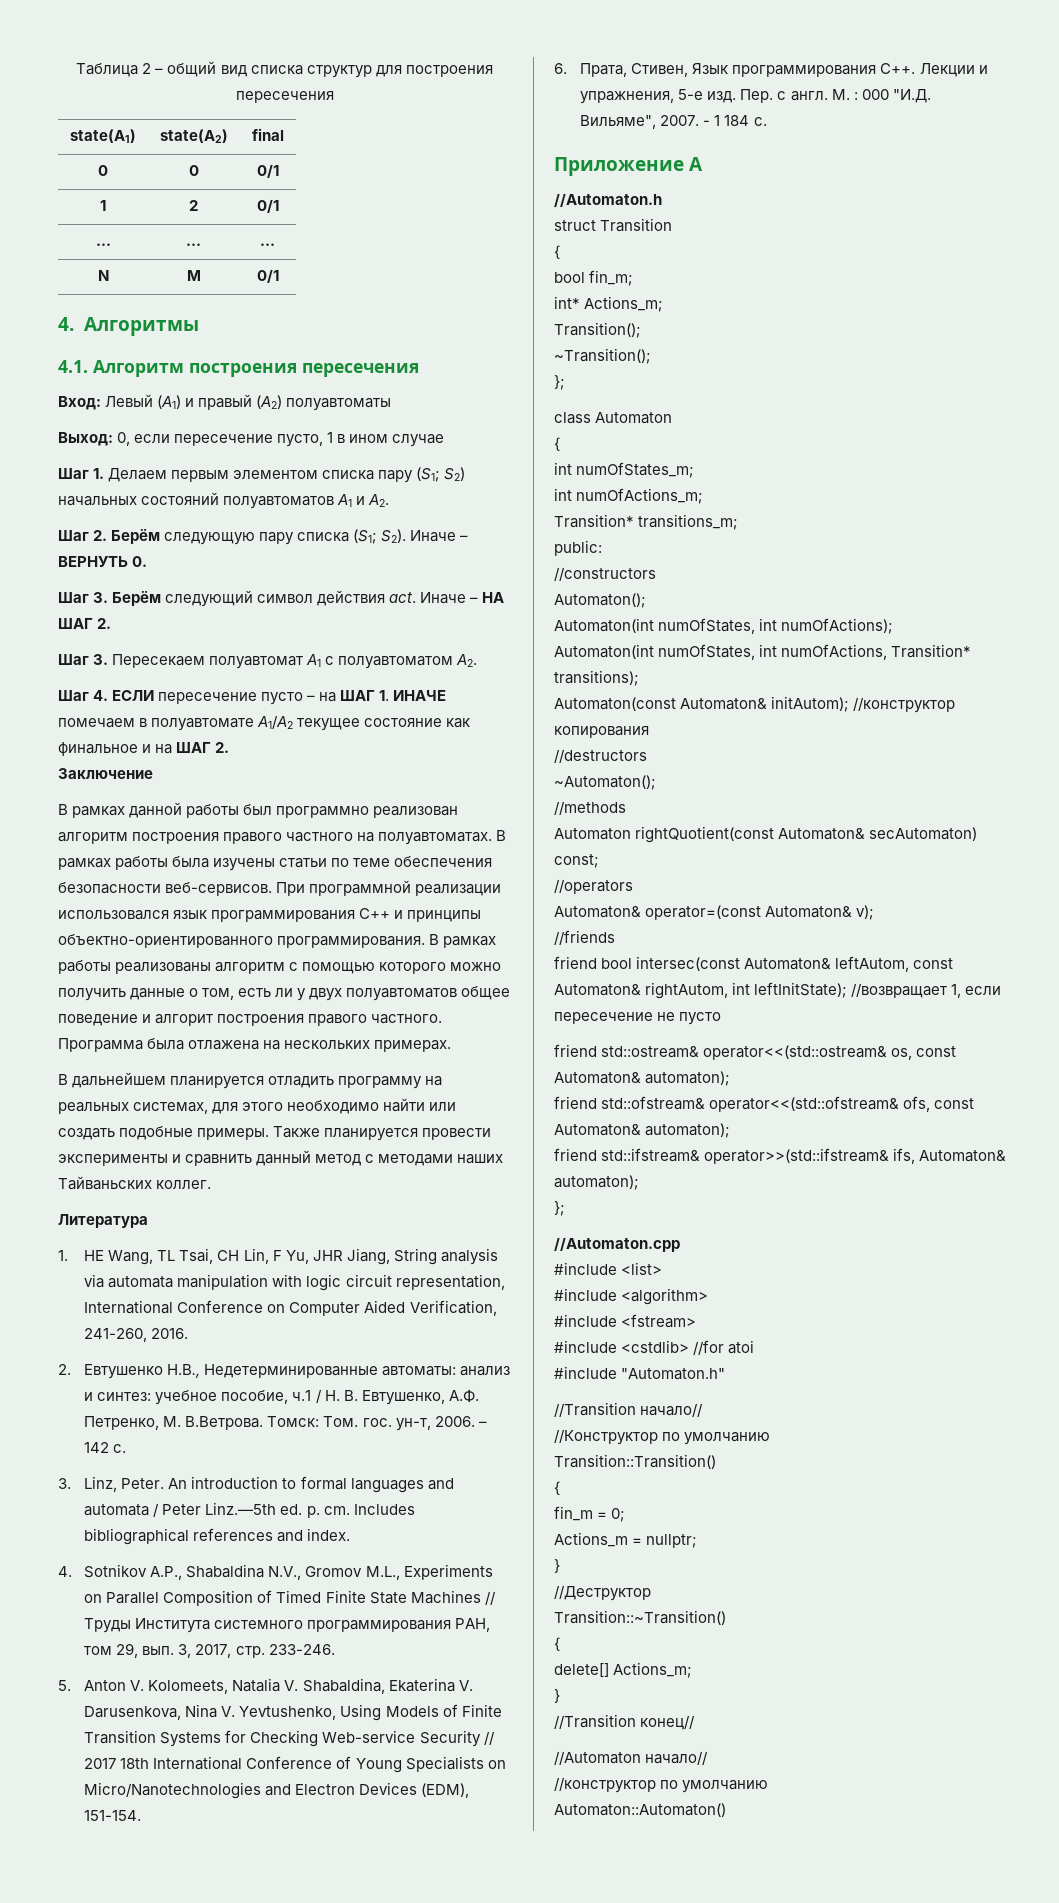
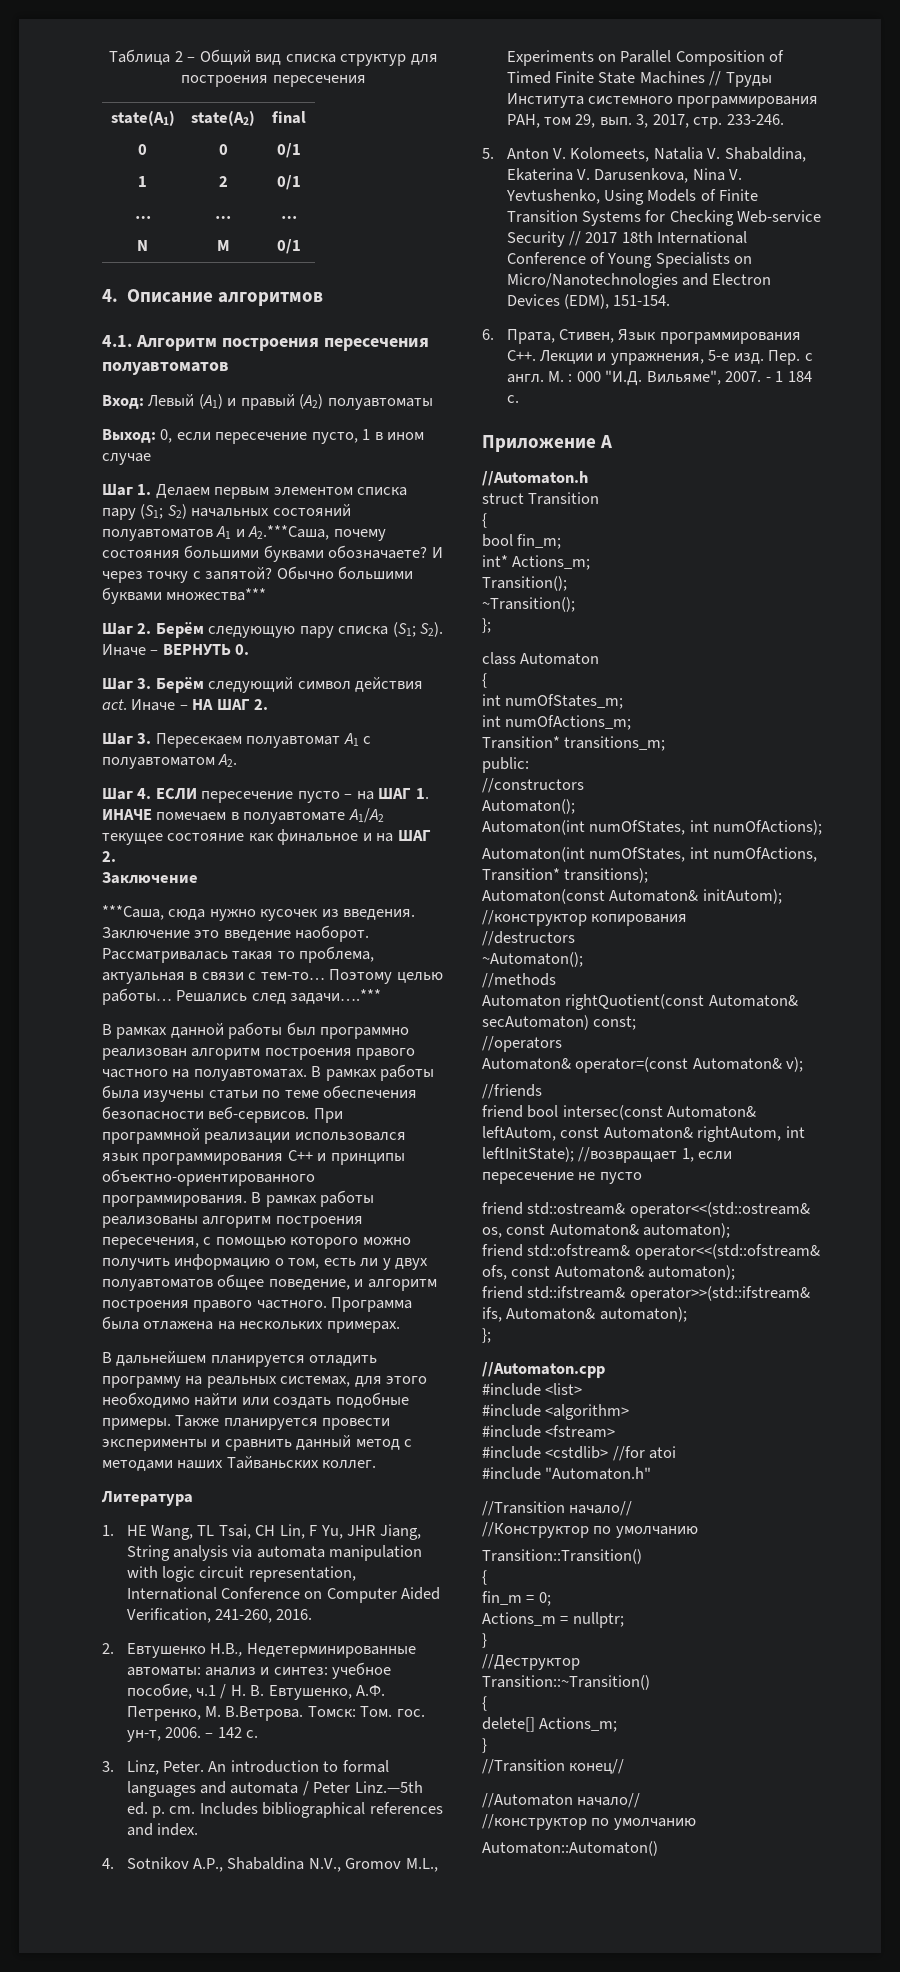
- Таблица 2 – общий вид списка структур для построения пересечения
+ Таблица 2 – Общий вид списка структур для построения пересечения
- 4. Алгоритмы
+ 4. Описание алгоритмов
- 4.1. Алгоритм построения пересечения
+ 4.1. Алгоритм построения пересечения полуавтоматов
- Шаг 1. Делаем первым элементом списка пару (S1; S2) начальных состояний полуавтоматов A1 и А2.
+ Шаг 1. Делаем первым элементом списка пару (S1; S2) начальных состояний полуавтоматов A1 и А2.***Саша, почему состояния большими буквами обозначаете? И через точку с запятой? Обычно большими буквами множества***
+ ***Саша, сюда нужно кусочек из введения. Заключение это введение наоборот. Рассматривалась такая то проблема, актуальная в связи с тем-то… Поэтому целью работы… Решались след задачи….***
- В рамках работы реализованы алгоритм с помощью которого можно получить данные о том, есть ли у двух полуавтоматов общее поведение и алгорит построения правого частного.
+ В рамках работы реализованы алгоритм построения пересечения, с помощью которого можно получить информацию о том, есть ли у двух полуавтоматов общее поведение, и алгоритм построения правого частного.

